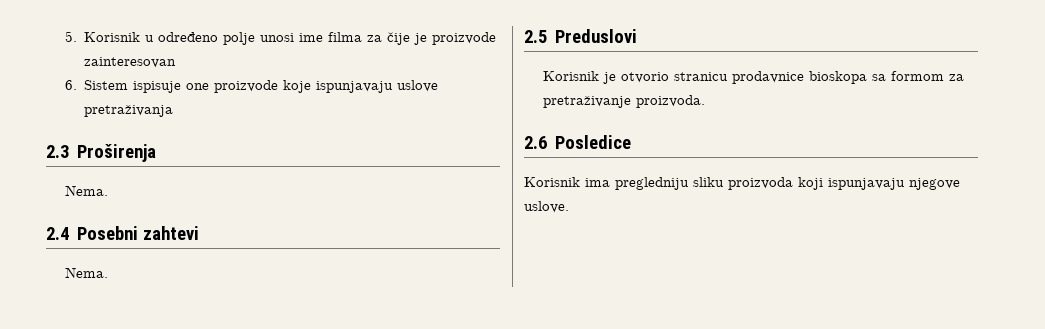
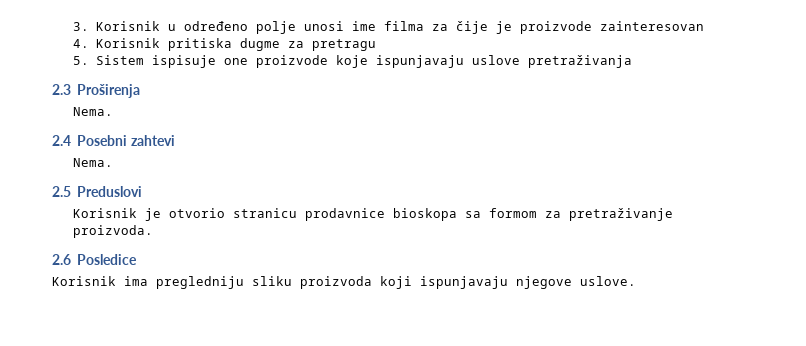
- 5. Korisnik u određeno polje unosi ime filma za čije je proizvode zainteresovan
+ 3. Korisnik u određeno polje unosi ime filma za čije je proizvode zainteresovan
- 6. Sistem ispisuje one proizvode koje ispunjavaju uslove pretraživanja
+ 4. Korisnik pritiska dugme za pretragu
+ 5. Sistem ispisuje one proizvode koje ispunjavaju uslove pretraživanja

